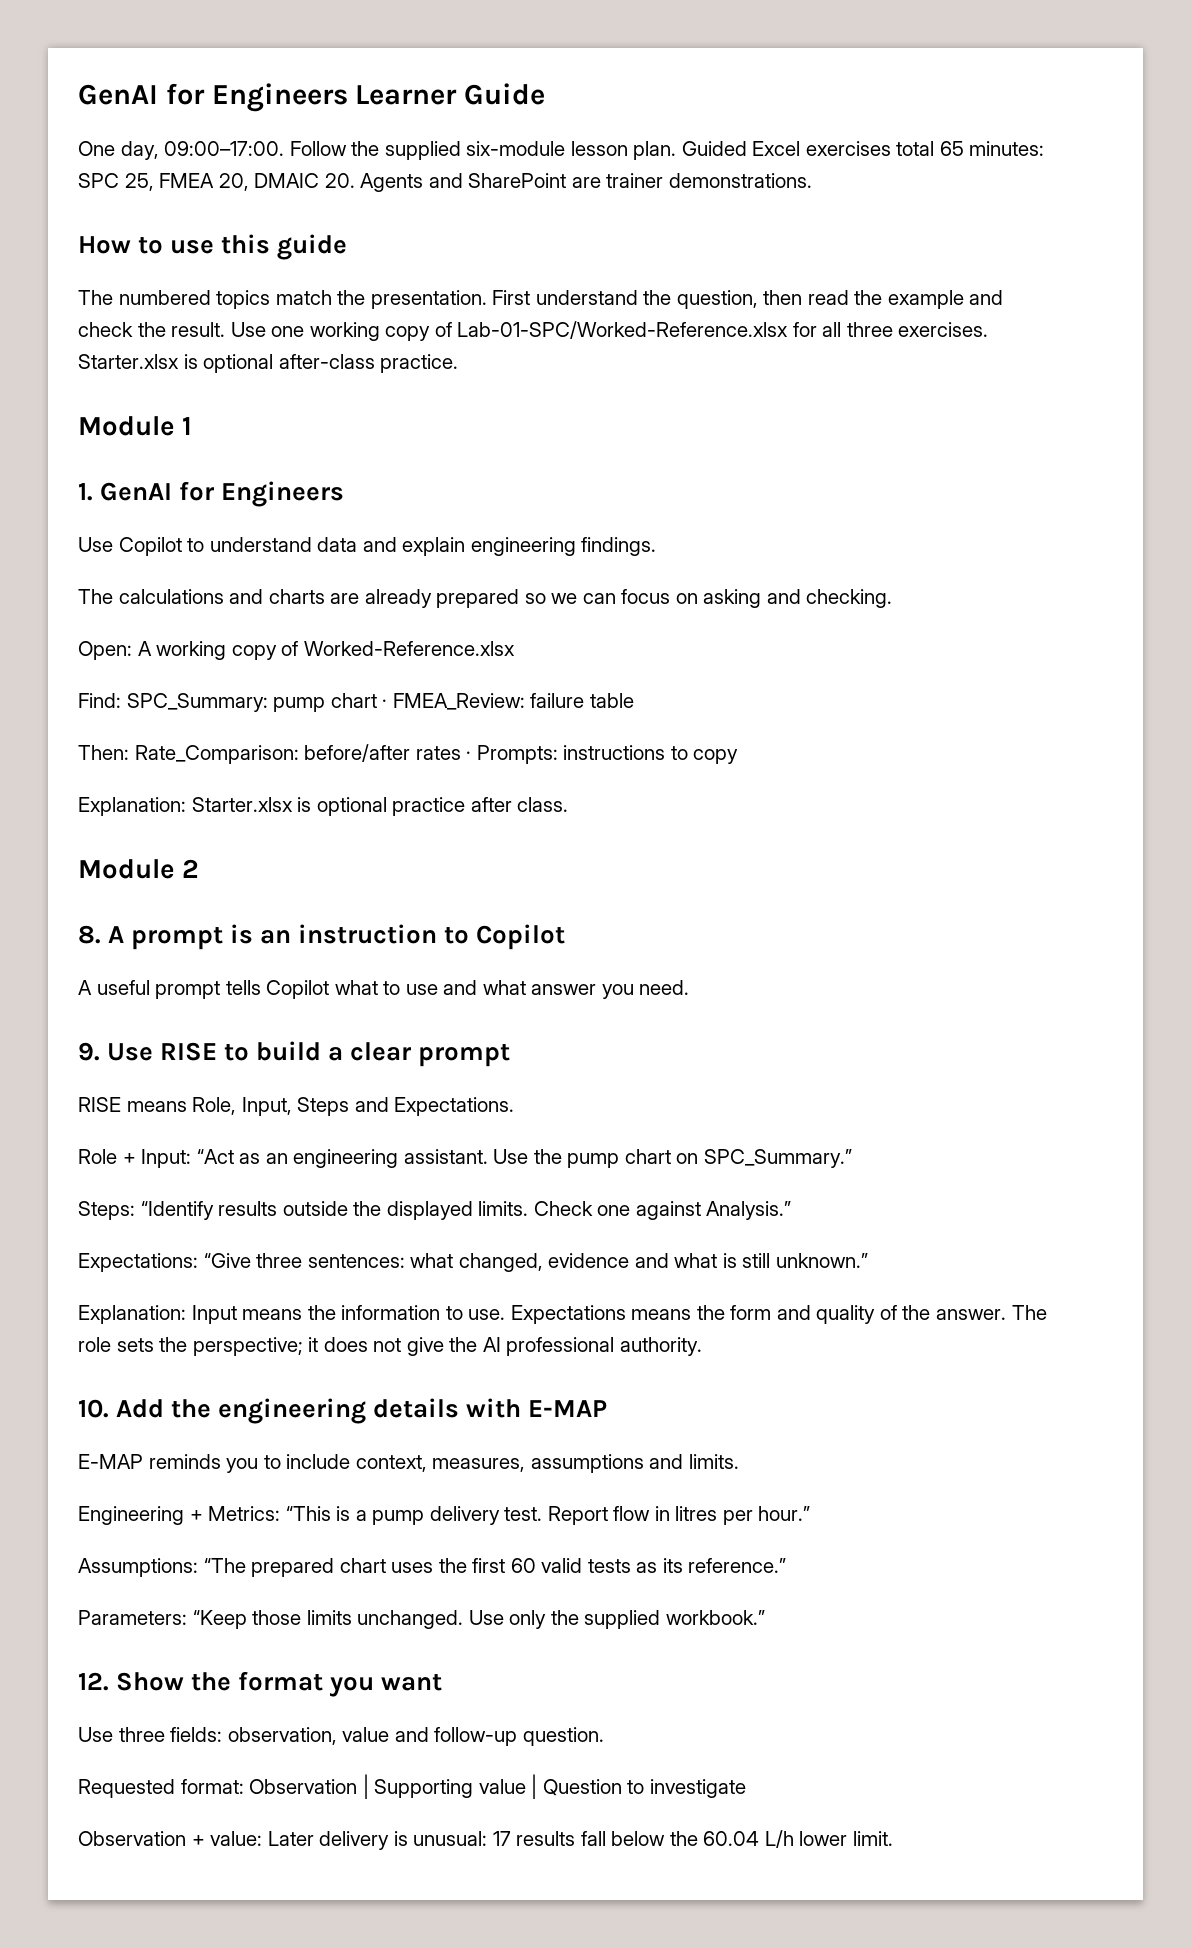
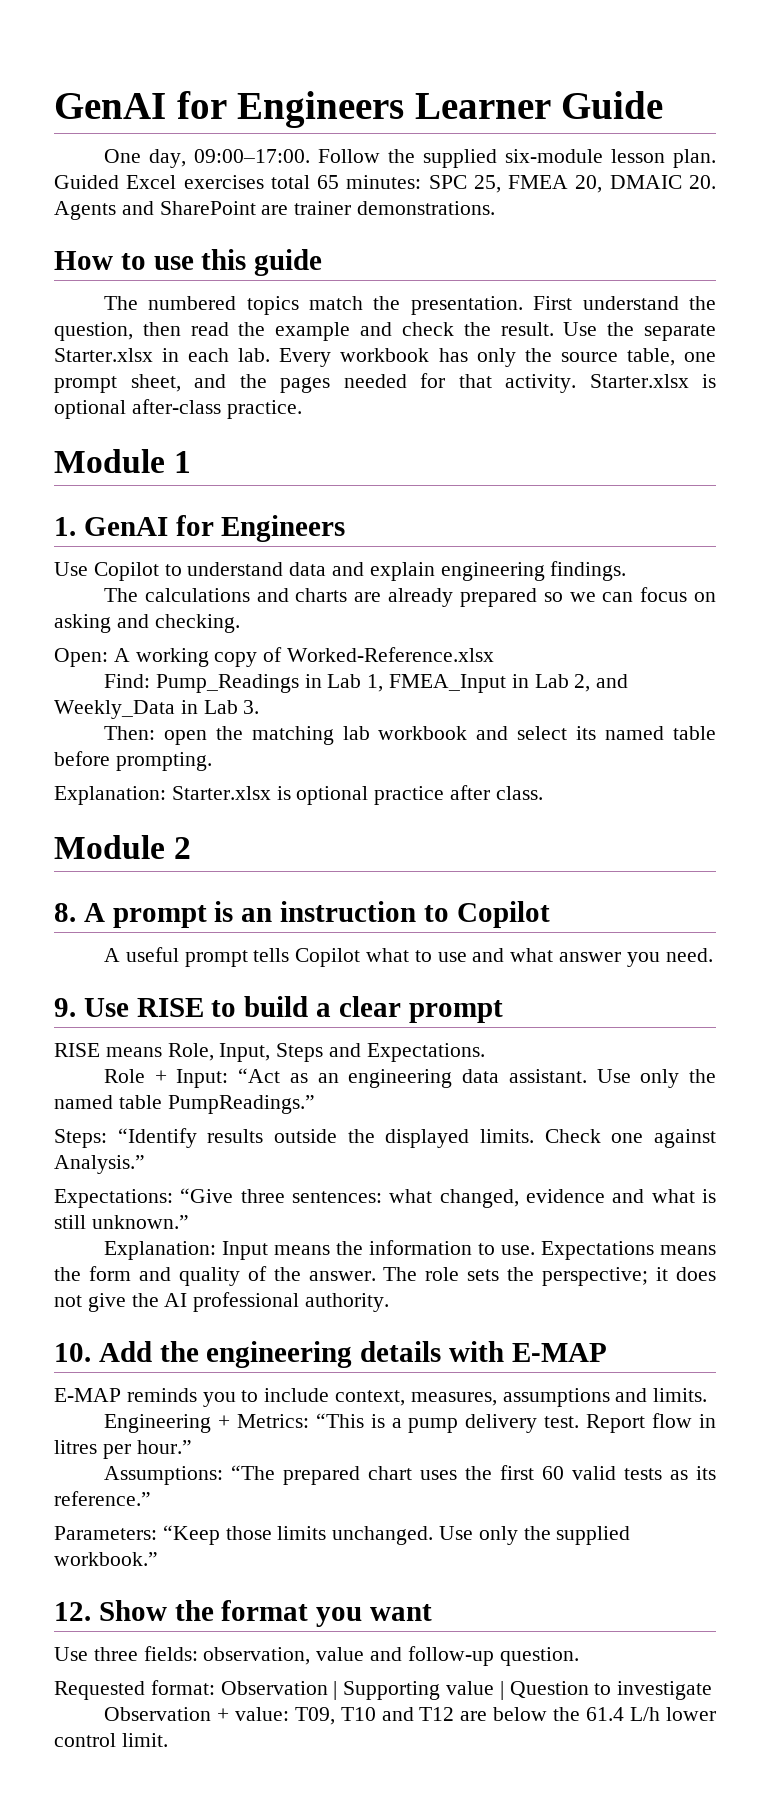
- Use one working copy of Lab-01-SPC/Worked-Reference.xlsx for all three exercises.
+ Use the separate Starter.xlsx in each lab. Every workbook has only the source table, one prompt sheet, and the pages needed for that activity.
- Find: SPC_Summary: pump chart · FMEA_Review: failure table
- Then: Rate_Comparison: before/after rates · Prompts: instructions to copy
+ Find: Pump_Readings in Lab 1, FMEA_Input in Lab 2, and Weekly_Data in Lab 3.
+ Then: open the matching lab workbook and select its named table before prompting.
- Role + Input: “Act as an engineering assistant.
+ Role + Input: “Act as an engineering data assistant.
- Use the pump chart on SPC_Summary.”
+ Use only the named table PumpReadings.”
- Observation + value: Later delivery is unusual: 17 results fall below the 60.04 L/h lower limit.
+ Observation + value: T09, T10 and T12 are below the 61.4 L/h lower control limit.

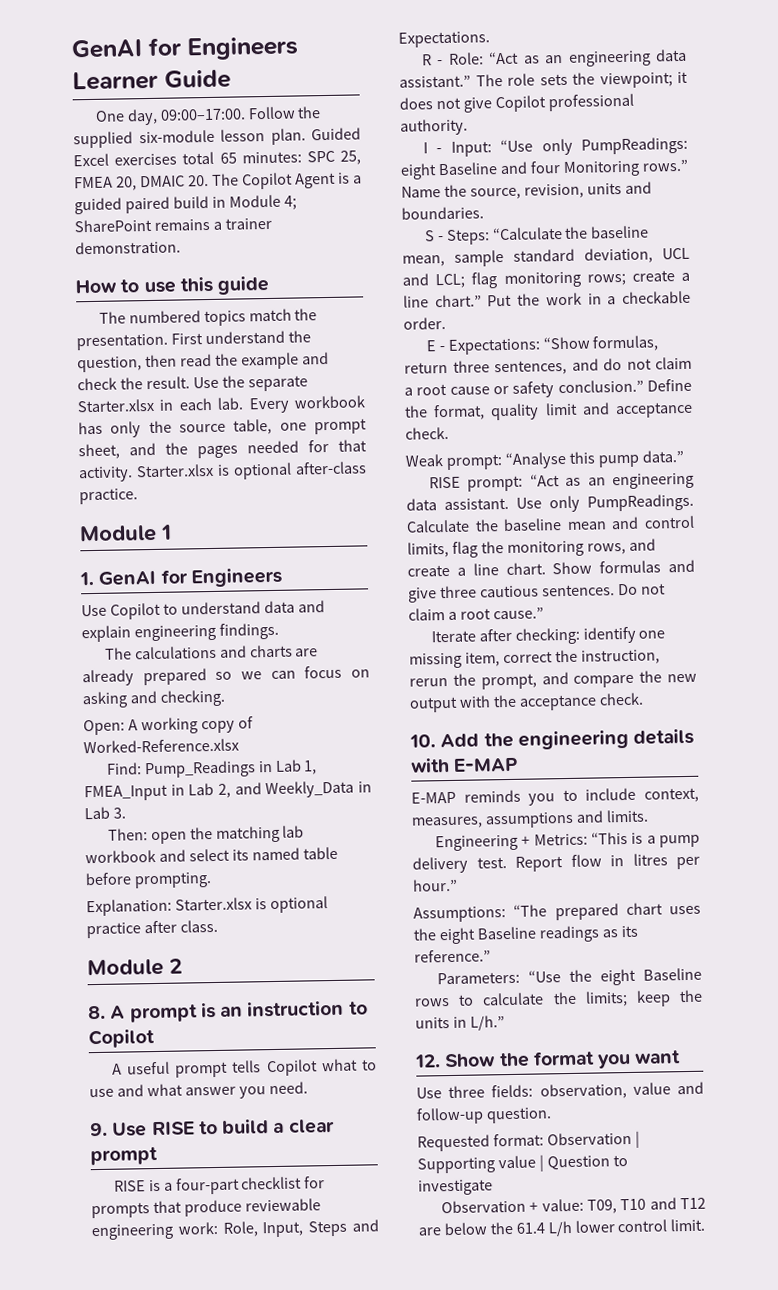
- Guided Excel exercises total 65 minutes: SPC 25, FMEA 20, DMAIC 20. Agents and SharePoint are trainer demonstrations.
+ Guided Excel exercises total 65 minutes: SPC 25, FMEA 20, DMAIC 20. The Copilot Agent is a guided paired build in Module 4; SharePoint remains a trainer demonstration.
- RISE means Role, Input, Steps and Expectations.
+ RISE is a four-part checklist for prompts that produce reviewable engineering work: Role, Input, Steps and Expectations.
- Role + Input: “Act as an engineering data assistant.
+ R - Role: “Act as an engineering data assistant.” The role sets the viewpoint; it does not give Copilot professional authority.
+ I - Input: “Use only PumpReadings: eight Baseline and four Monitoring rows.” Name the source, revision, units and boundaries.
+ S - Steps: “Calculate the baseline mean, sample standard deviation, UCL and LCL; flag monitoring rows; create a line chart.” Put the work in a checkable order.
+ E - Expectations: “Show formulas, return three sentences, and do not claim a root cause or safety conclusion.” Define the format, quality limit and acceptance check.
+ Weak prompt: “Analyse this pump data.”
+ RISE prompt: “Act as an engineering data assistant.
- Use only the named table PumpReadings.”
- Steps: “Identify results outside the displayed limits. Check one against Analysis.”
- Expectations: “Give three sentences: what changed, evidence and what is still unknown.”
- Explanation: Input means the information to use. Expectations means the form and quality of the answer. The role sets the perspective; it does not give the AI professional authority.
+ Use only PumpReadings. Calculate the baseline mean and control limits, flag the monitoring rows, and create a line chart. Show formulas and give three cautious sentences. Do not claim a root cause.”
+ Iterate after checking: identify one missing item, correct the instruction, rerun the prompt, and compare the new output with the acceptance check.
- Assumptions: “The prepared chart uses the first 60 valid tests as its reference.”
+ Assumptions: “The prepared chart uses the eight Baseline readings as its reference.”
- Parameters: “Keep those limits unchanged. Use only the supplied workbook.”
+ Parameters: “Use the eight Baseline rows to calculate the limits; keep the units in L/h.”

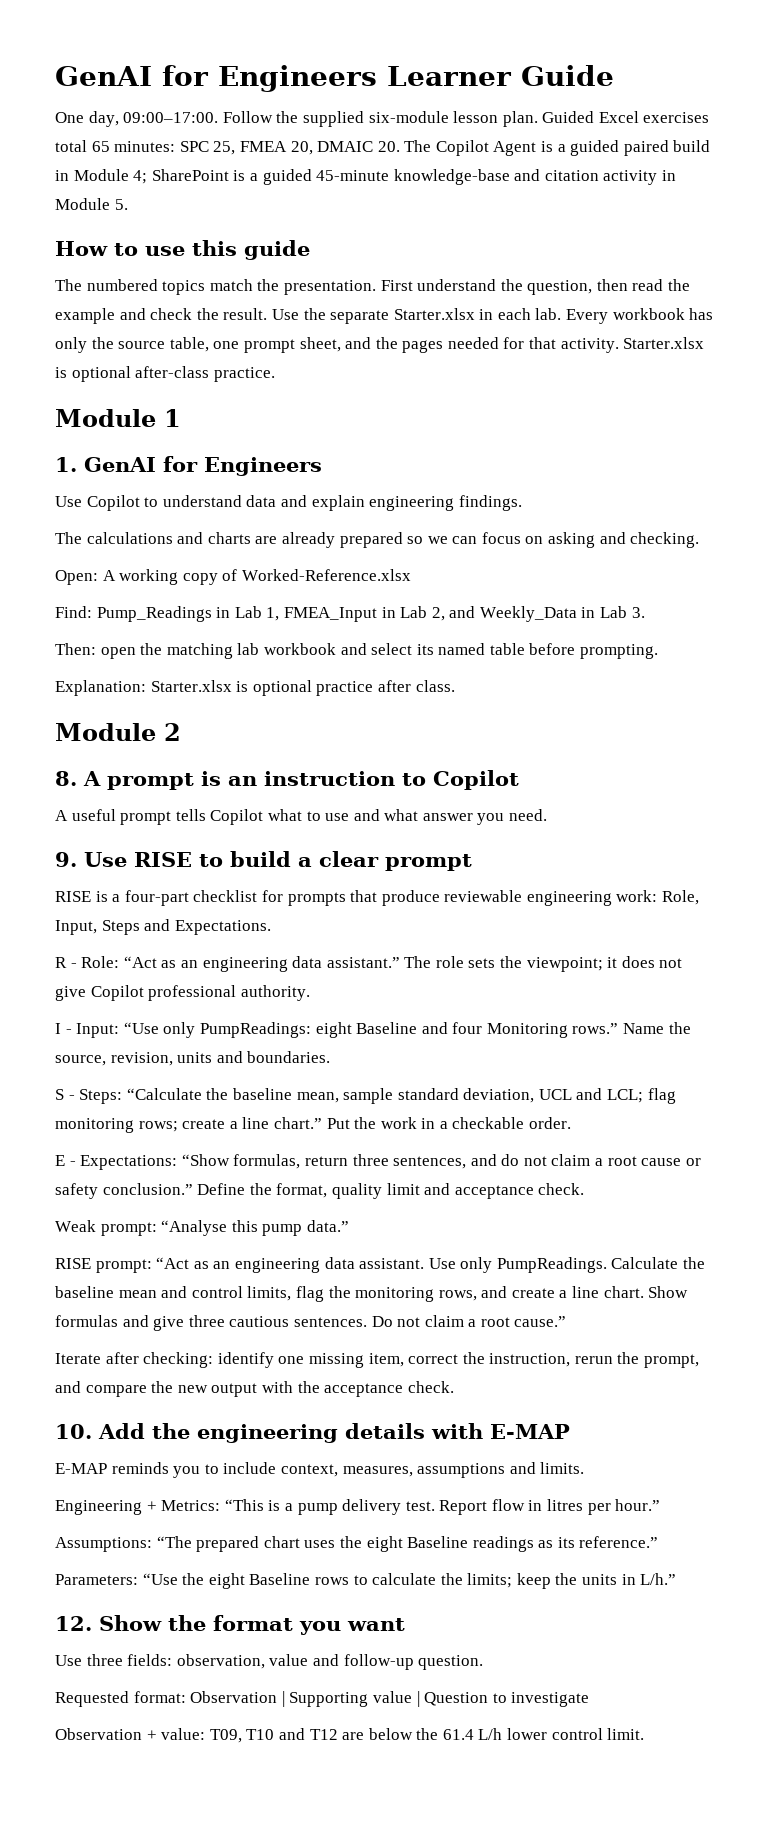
- Guided Excel exercises total 65 minutes: SPC 25, FMEA 20, DMAIC 20. The Copilot Agent is a guided paired build in Module 4; SharePoint remains a trainer demonstration.
+ Guided Excel exercises total 65 minutes: SPC 25, FMEA 20, DMAIC 20. The Copilot Agent is a guided paired build in Module 4; SharePoint is a guided 45-minute knowledge-base and citation activity in Module 5.

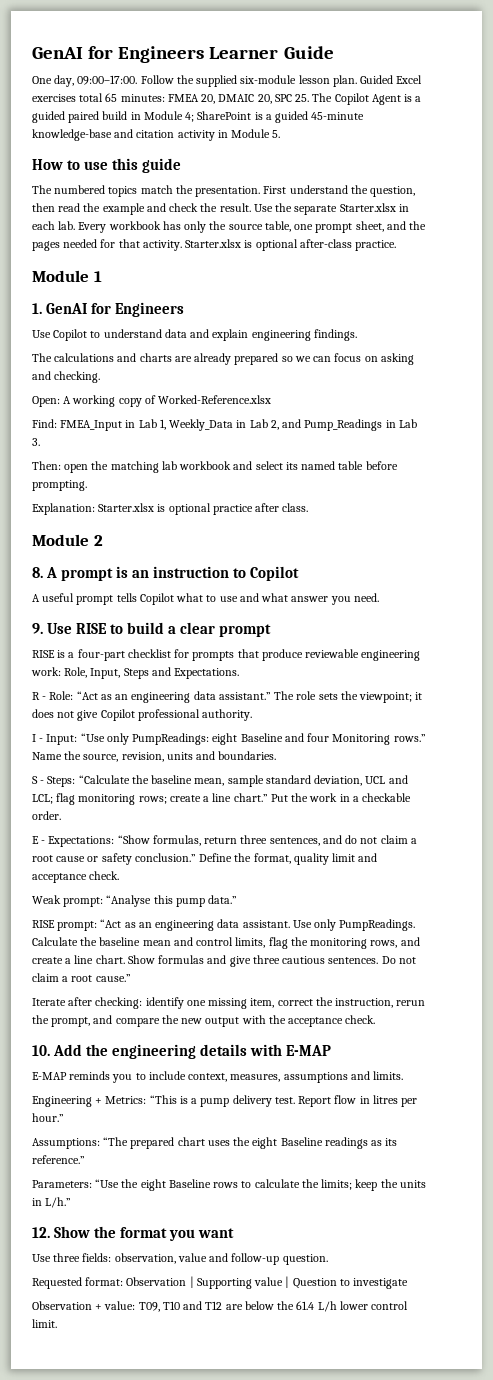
- Guided Excel exercises total 65 minutes: SPC 25, FMEA 20, DMAIC 20. The Copilot Agent is a guided paired build in Module 4; SharePoint is a guided 45-minute knowledge-base and citation activity in Module 5.
+ Guided Excel exercises total 65 minutes: FMEA 20, DMAIC 20, SPC 25. The Copilot Agent is a guided paired build in Module 4; SharePoint is a guided 45-minute knowledge-base and citation activity in Module 5.
- Find: Pump_Readings in Lab 1, FMEA_Input in Lab 2, and Weekly_Data in Lab 3.
+ Find: FMEA_Input in Lab 1, Weekly_Data in Lab 2, and Pump_Readings in Lab 3.

